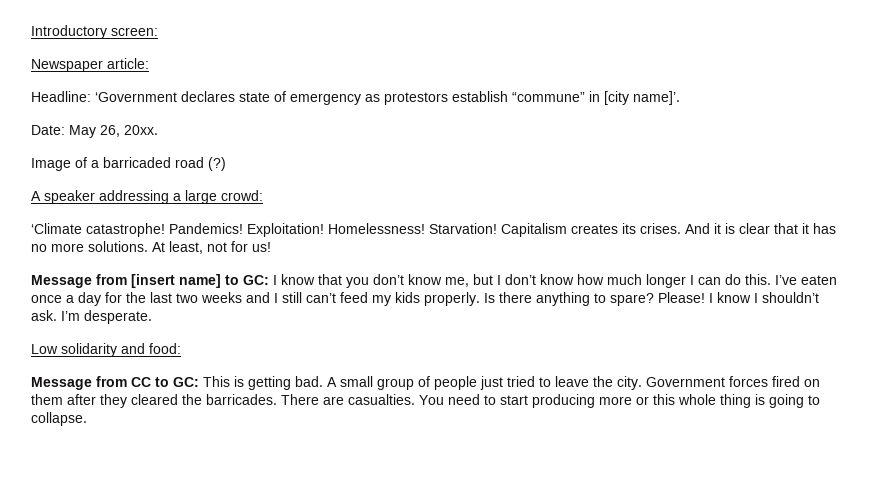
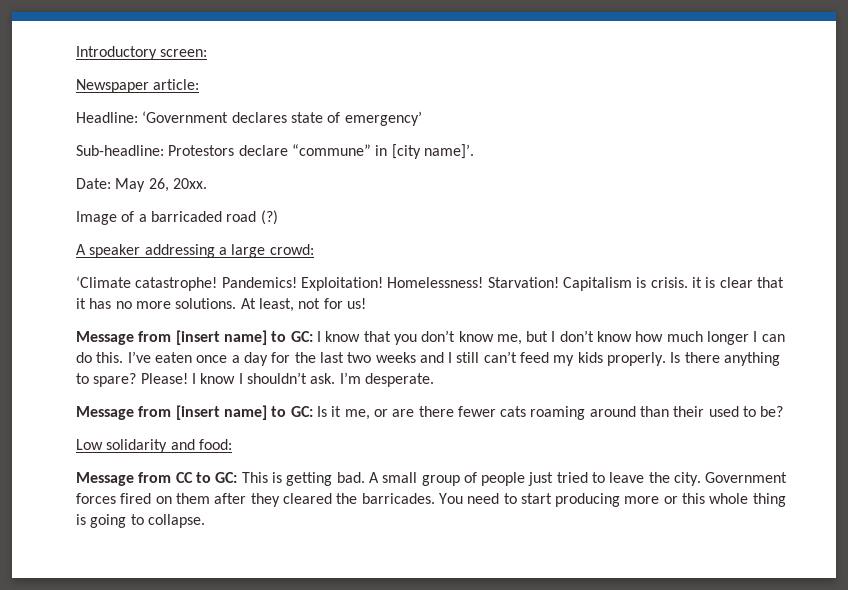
- Headline: ‘Government declares state of emergency as protestors establish “commune” in [city name]’.
+ Headline: ‘Government declares state of emergency’
+ Sub-headline: Protestors declare “commune” in [city name]’.
- Capitalism creates its crises. And it is clear that it has no more solutions.
+ Capitalism is crisis. it is clear that it has no more solutions.
+ Message from [insert name] to GC: Is it me, or are there fewer cats roaming around than their used to be?
- There are casualties.

